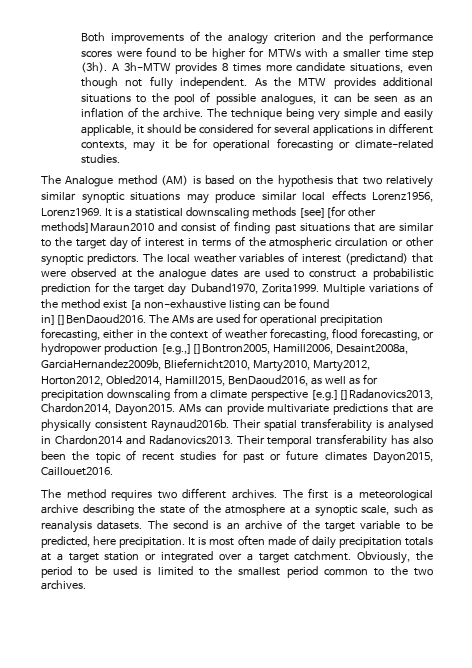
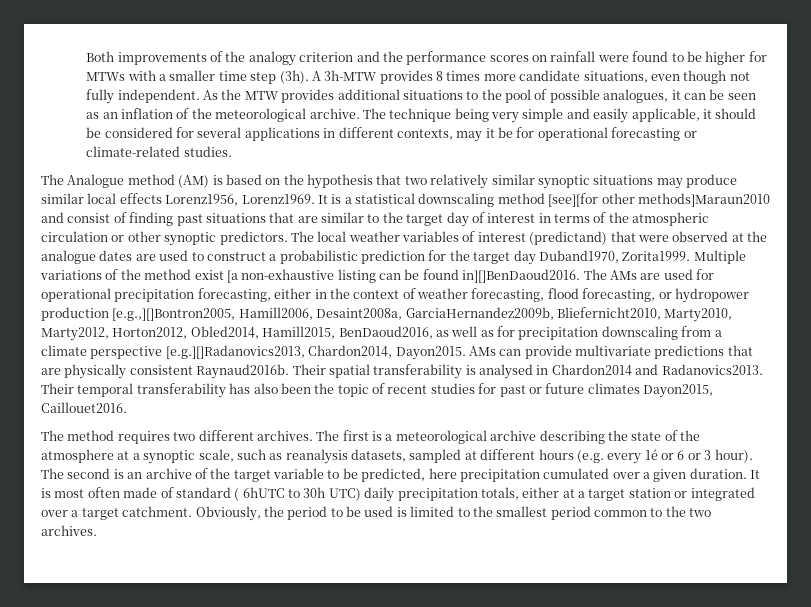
- Both improvements of the analogy criterion and the performance scores were found to be higher for MTWs with a smaller time step (3h).
+ Both improvements of the analogy criterion and the performance scores on rainfall were found to be higher for MTWs with a smaller time step (3h).
- As the MTW provides additional situations to the pool of possible analogues, it can be seen as an inflation of the archive.
+ As the MTW provides additional situations to the pool of possible analogues, it can be seen as an inflation of the meteorological archive.
- It is a statistical downscaling methods [see][for other methods]Maraun2010 and consist of finding past situations that are similar to the target day of interest in terms of the atmospheric circulation or other synoptic predictors.
+ It is a statistical downscaling method [see][for other methods]Maraun2010 and consist of finding past situations that are similar to the target day of interest in terms of the atmospheric circulation or other synoptic predictors.
- The first is a meteorological archive describing the state of the atmosphere at a synoptic scale, such as reanalysis datasets.
+ The first is a meteorological archive describing the state of the atmosphere at a synoptic scale, such as reanalysis datasets, sampled at different hours (e.g. every 1é or 6 or 3 hour).
- The second is an archive of the target variable to be predicted, here precipitation.
+ The second is an archive of the target variable to be predicted, here precipitation cumulated over a given duration.
- It is most often made of daily precipitation totals at a target station or integrated over a target catchment.
+ It is most often made of standard ( 6hUTC to 30h UTC) daily precipitation totals, either at a target station or integrated over a target catchment.

